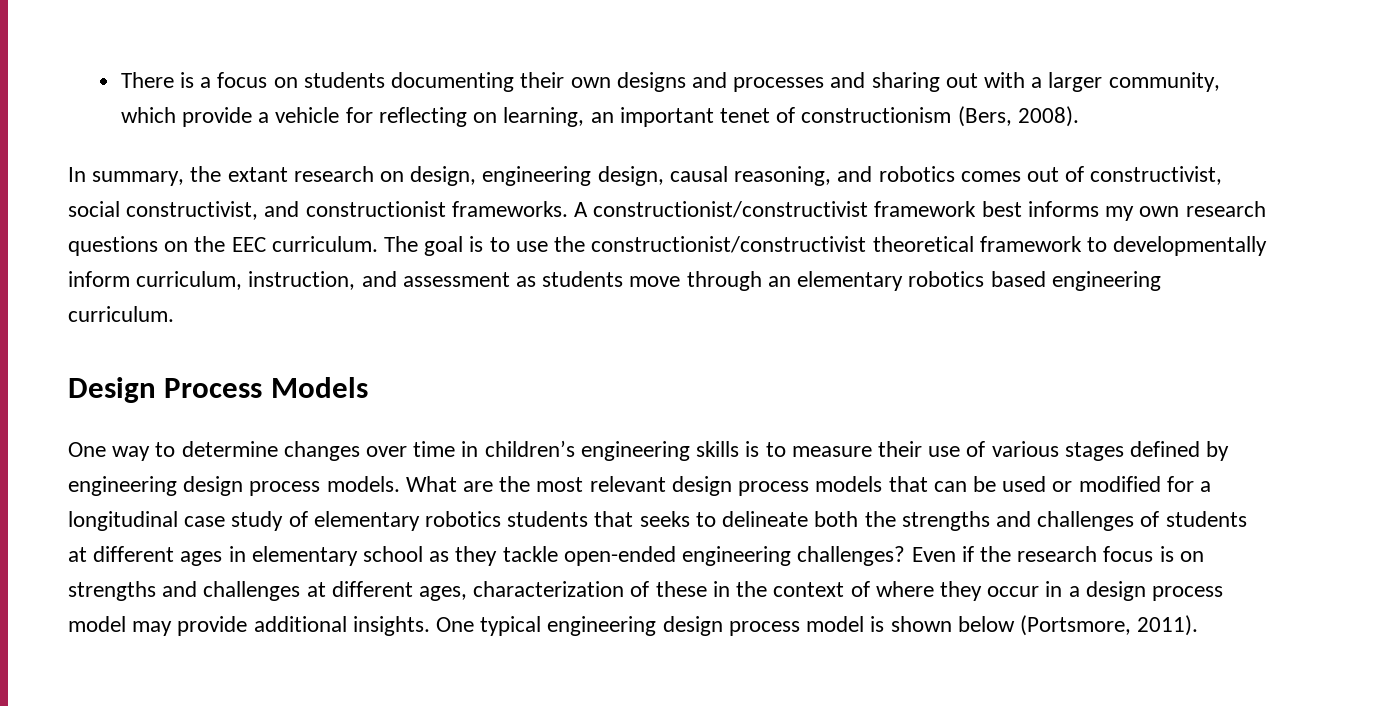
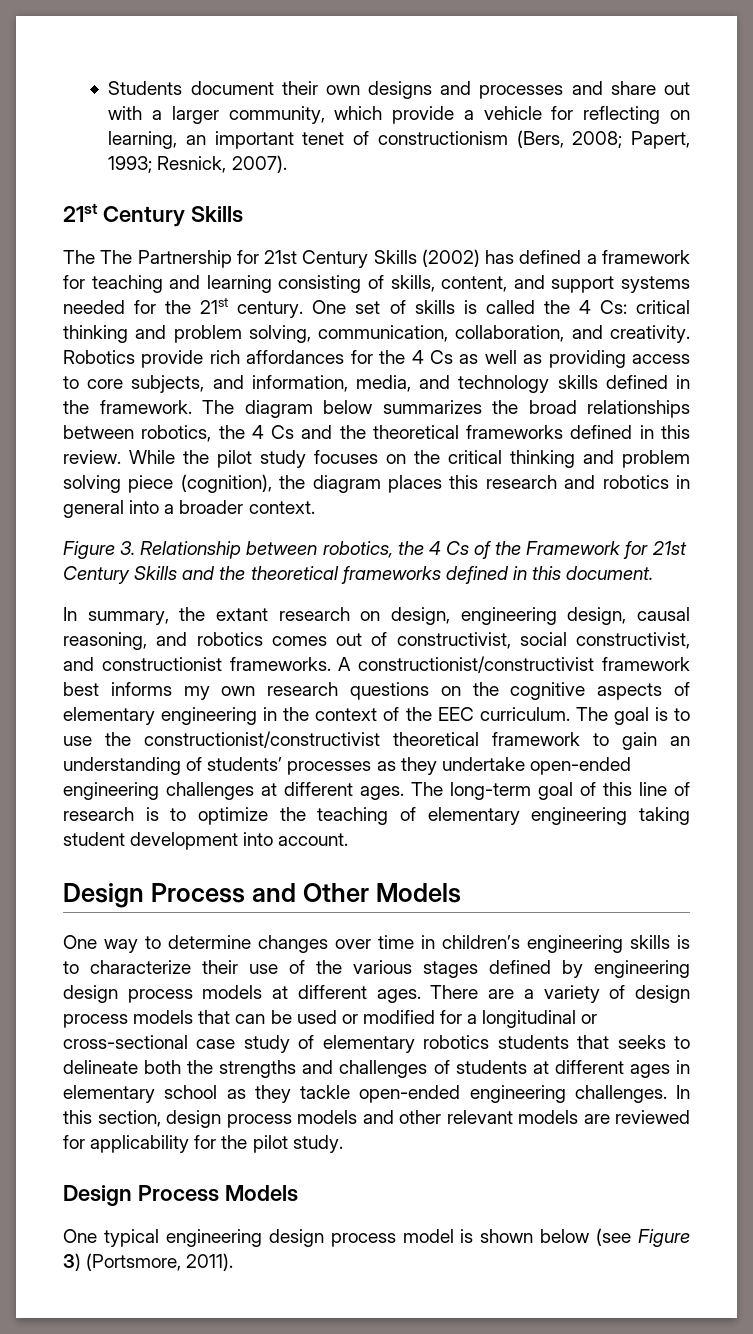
- There is a focus on students documenting their own designs and processes and sharing out with a larger community, which provide a vehicle for reflecting on learning, an important tenet of constructionism (Bers, 2008).
+ Students document their own designs and processes and share out with a larger community, which provide a vehicle for reflecting on learning, an important tenet of constructionism (Bers, 2008; Papert, 1993; Resnick, 2007).
+ 21st Century Skills
+ The The Partnership for 21st Century Skills (2002) has defined a framework for teaching and learning consisting of skills, content, and support systems needed for the 21st century. One set of skills is called the 4 Cs: critical thinking and problem solving, communication, collaboration, and creativity. Robotics provide rich affordances for the 4 Cs as well as providing access to core subjects, and information, media, and technology skills defined in the framework. The diagram below summarizes the broad relationships between robotics, the 4 Cs and the theoretical frameworks defined in this review. While the pilot study focuses on the critical thinking and problem solving piece (cognition), the diagram places this research and robotics in general into a broader context.
+ Figure 3. Relationship between robotics, the 4 Cs of the Framework for 21st Century Skills and the theoretical frameworks defined in this document.
- A constructionist/constructivist framework best informs my own research questions on the EEC curriculum.
+ A constructionist/constructivist framework best informs my own research questions on the cognitive aspects of elementary engineering in the context of the EEC curriculum.
- The goal is to use the constructionist/constructivist theoretical framework to developmentally inform curriculum, instruction, and assessment as students move through an elementary robotics based engineering curriculum.
- Design Process Models
+ The goal is to use the constructionist/constructivist theoretical framework to gain an understanding of students’ processes as they undertake open-ended engineering challenges at different ages. The long-term goal of this line of research is to optimize the teaching of elementary engineering taking student development into account.
+ Design Process and Other Models
- One way to determine changes over time in children’s engineering skills is to measure their use of various stages defined by engineering design process models. What are the most relevant design process models that can be used or modified for a longitudinal case study of elementary robotics students that seeks to delineate both the strengths and challenges of students at different ages in elementary school as they tackle open-ended engineering challenges? Even if the research focus is on strengths and challenges at different ages, characterization of these in the context of where they occur in a design process model may provide additional insights. One typical engineering design process model is shown below (Portsmore, 2011).
+ One way to determine changes over time in children’s engineering skills is to characterize their use of the various stages defined by engineering design process models at different ages. There are a variety of design process models that can be used or modified for a longitudinal or cross-sectional case study of elementary robotics students that seeks to delineate both the strengths and challenges of students at different ages in elementary school as they tackle open-ended engineering challenges. In this section, design process models and other relevant models are reviewed for applicability for the pilot study.
+ Design Process Models
+ One typical engineering design process model is shown below (see Figure 3) (Portsmore, 2011).

